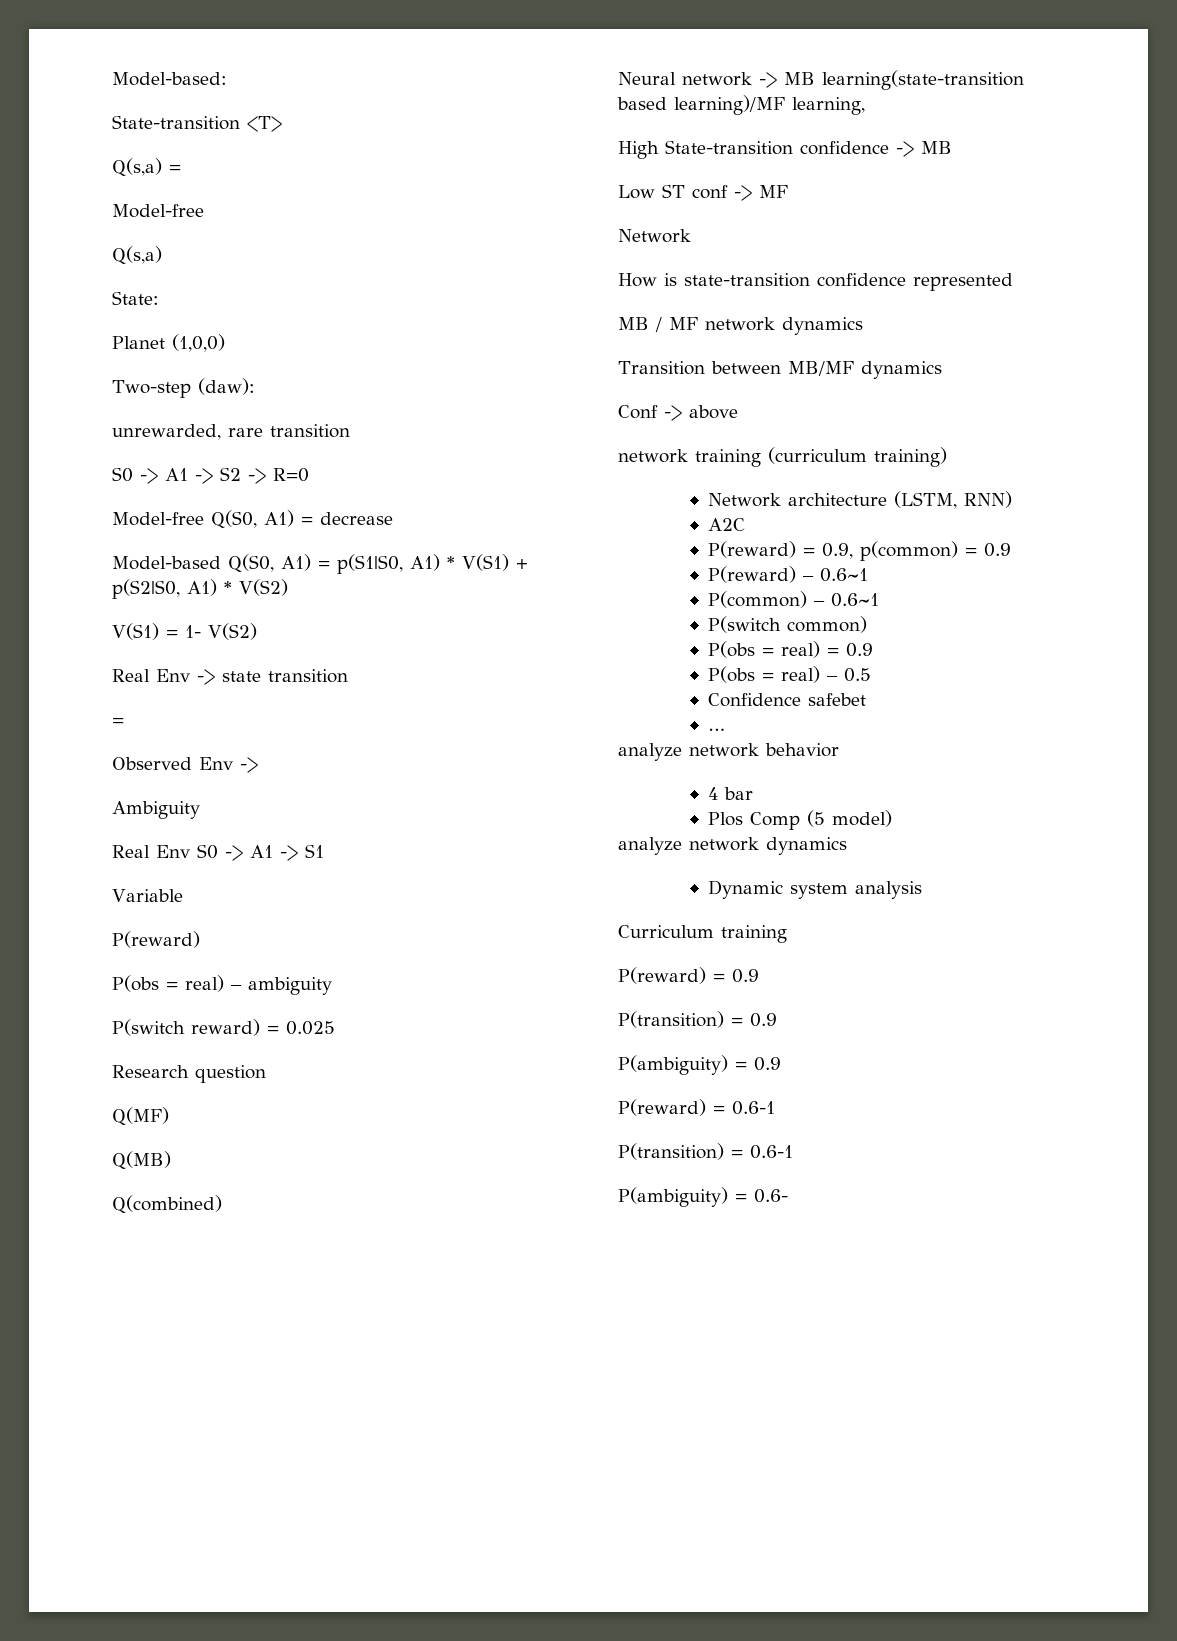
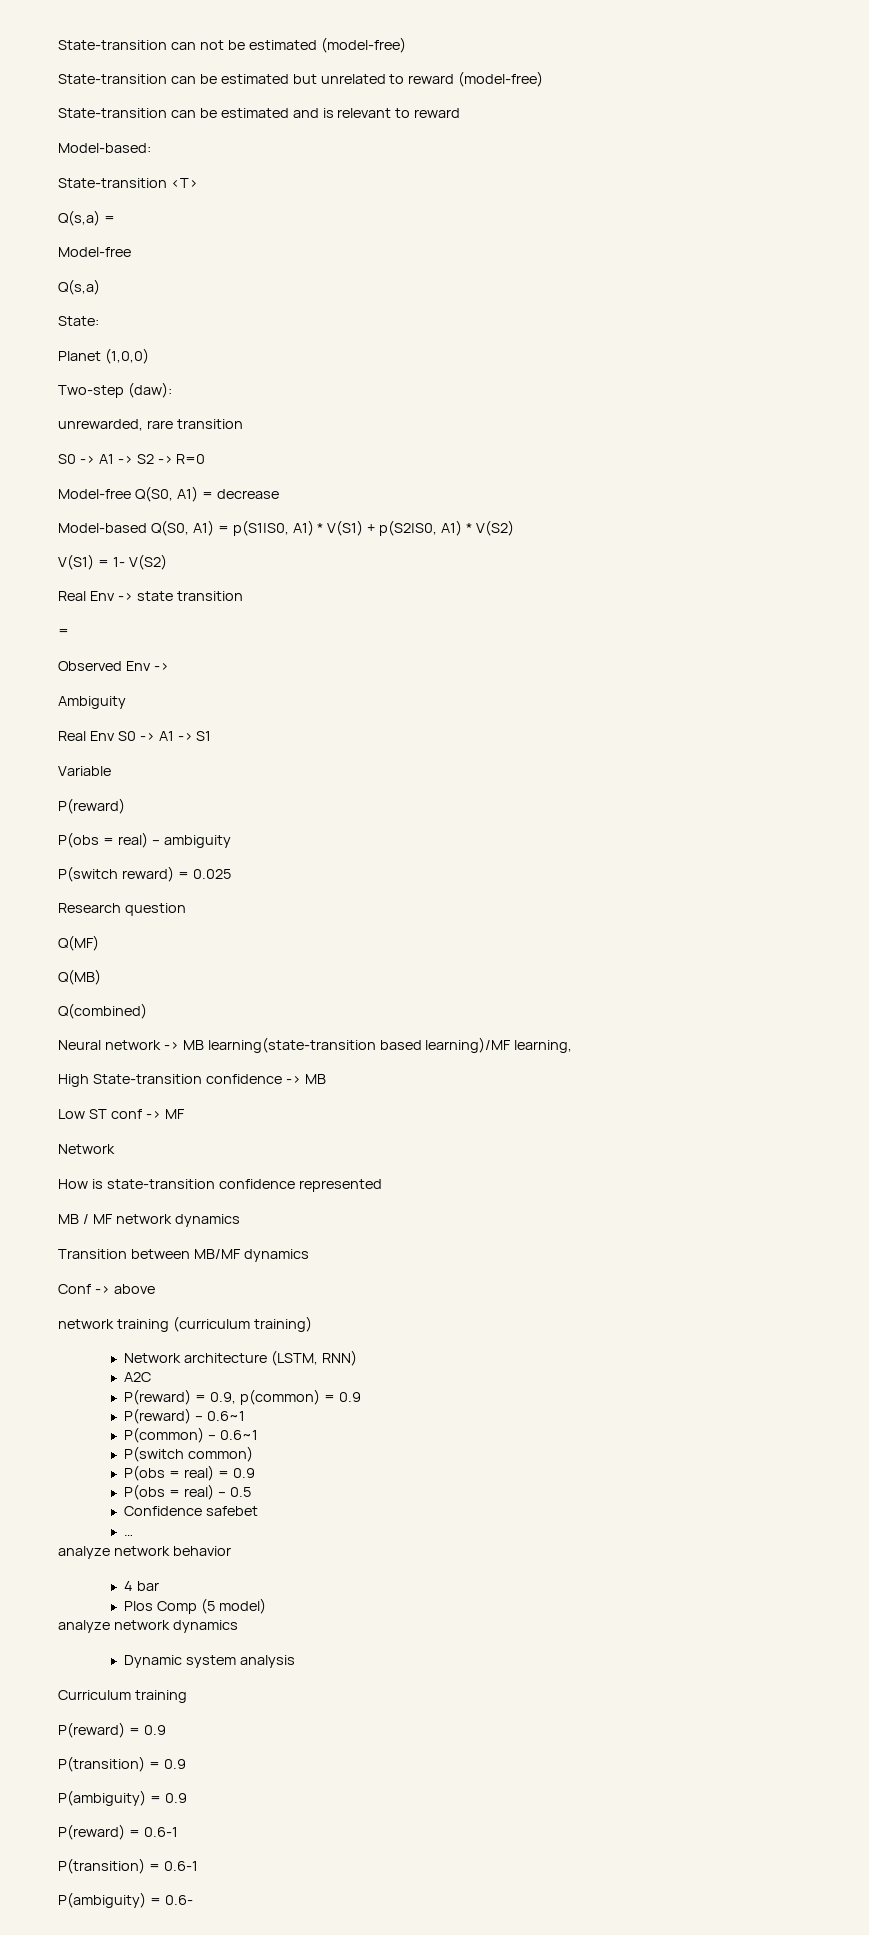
+ State-transition can not be estimated (model-free)
+ State-transition can be estimated but unrelated to reward (model-free)
+ State-transition can be estimated and is relevant to reward

